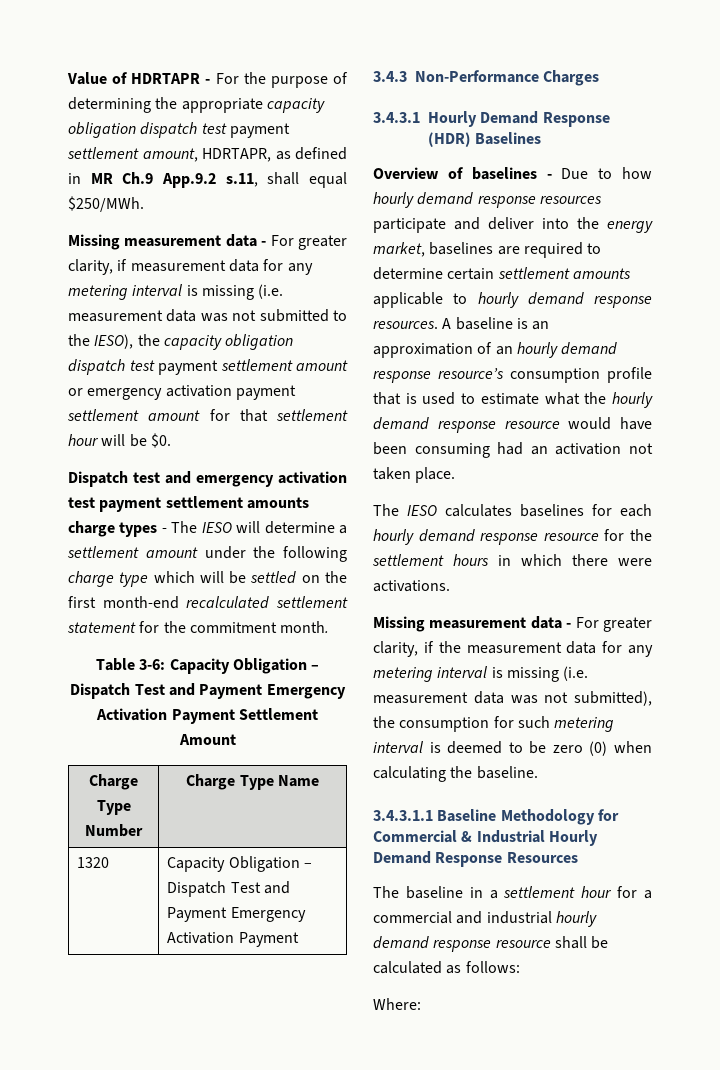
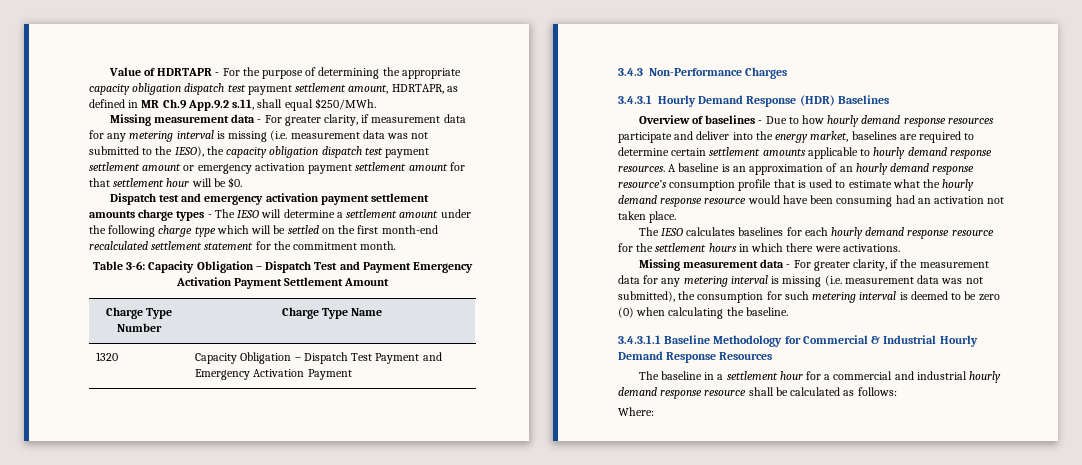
- Dispatch test and emergency activation test payment settlement amounts charge types - The IESO will determine a settlement amount under the following charge type which will be settled on the first month-end recalculated settlement statement for the commitment month.
+ Dispatch test and emergency activation payment settlement amounts charge types - The IESO will determine a settlement amount under the following charge type which will be settled on the first month-end recalculated settlement statement for the commitment month.
- 1320 | Capacity Obligation – Dispatch Test and Payment Emergency Activation Payment
+ 1320 | Capacity Obligation – Dispatch Test Payment and Emergency Activation Payment

